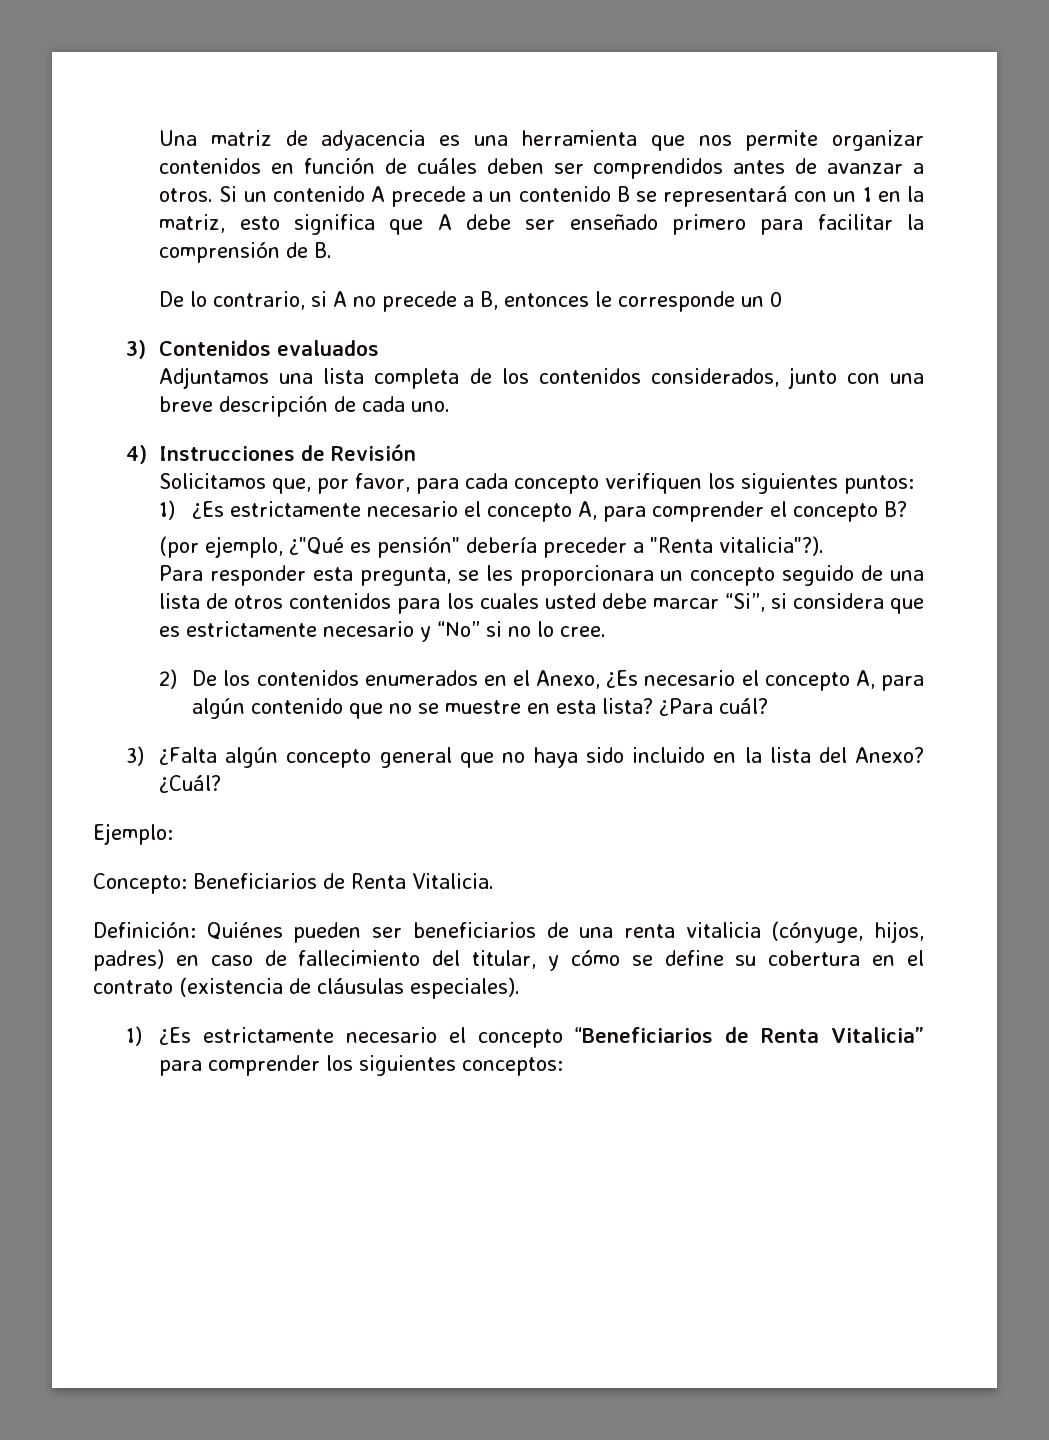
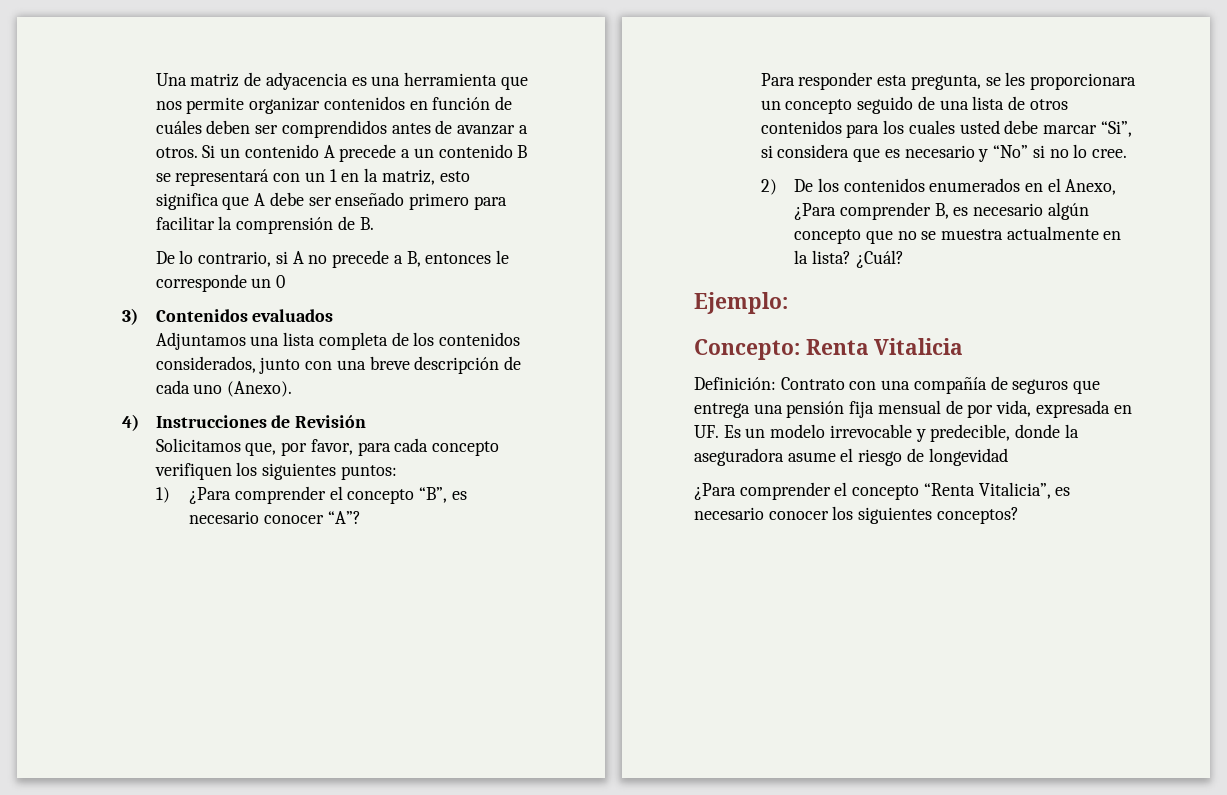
- Adjuntamos una lista completa de los contenidos considerados, junto con una breve descripción de cada uno.
+ Adjuntamos una lista completa de los contenidos considerados, junto con una breve descripción de cada uno (Anexo).
- 1) ¿Es estrictamente necesario el concepto A, para comprender el concepto B?
- (por ejemplo, ¿"Qué es pensión" debería preceder a "Renta vitalicia"?).
+ 1) ¿Para comprender el concepto “B”, es necesario conocer “A”?
- Para responder esta pregunta, se les proporcionara un concepto seguido de una lista de otros contenidos para los cuales usted debe marcar “Si”, si considera que es estrictamente necesario y “No” si no lo cree.
+ Para responder esta pregunta, se les proporcionara un concepto seguido de una lista de otros contenidos para los cuales usted debe marcar “Si”, si considera que es necesario y “No” si no lo cree.
- 2) De los contenidos enumerados en el Anexo, ¿Es necesario el concepto A, para algún contenido que no se muestre en esta lista? ¿Para cuál?
- 3) ¿Falta algún concepto general que no haya sido incluido en la lista del Anexo? ¿Cuál?
+ 2) De los contenidos enumerados en el Anexo, ¿Para comprender B, es necesario algún concepto que no se muestra actualmente en la lista? ¿Cuál?
  Ejemplo:
- Concepto: Beneficiarios de Renta Vitalicia.
- Definición: Quiénes pueden ser beneficiarios de una renta vitalicia (cónyuge, hijos, padres) en caso de fallecimiento del titular, y cómo se define su cobertura en el contrato (existencia de cláusulas especiales).
- 1) ¿Es estrictamente necesario el concepto “Beneficiarios de Renta Vitalicia” para comprender los siguientes conceptos:
+ Concepto: Renta Vitalicia
+ Definición: Contrato con una compañía de seguros que entrega una pensión fija mensual de por vida, expresada en UF. Es un modelo irrevocable y predecible, donde la aseguradora asume el riesgo de longevidad
+ ¿Para comprender el concepto “Renta Vitalicia”, es necesario conocer los siguientes conceptos?

